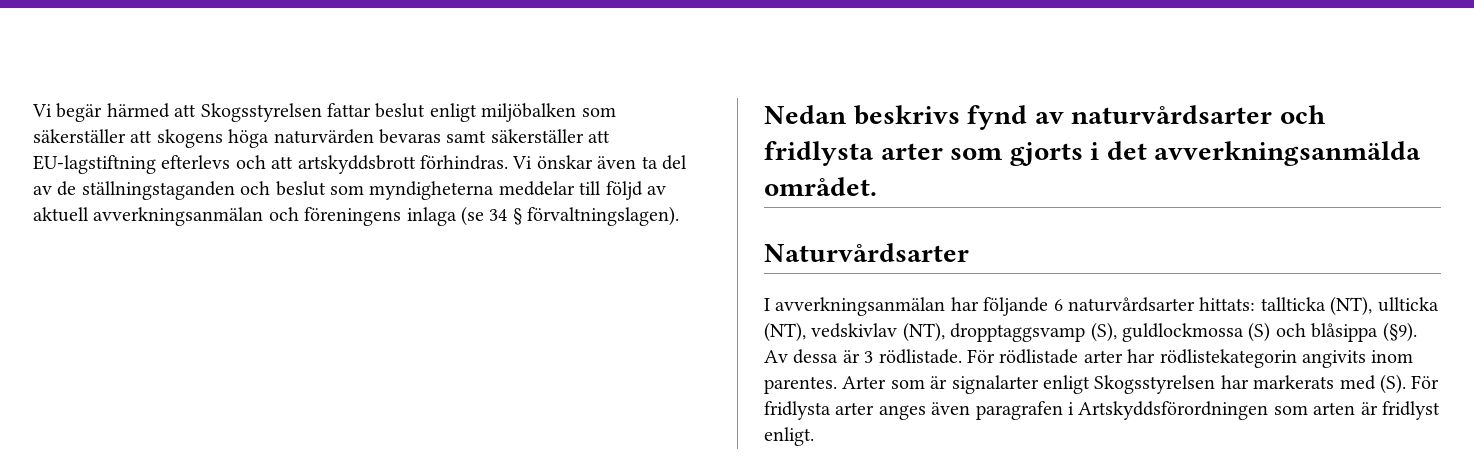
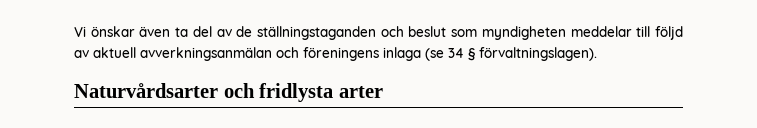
- Vi begär härmed att Skogsstyrelsen fattar beslut enligt miljöbalken som säkerställer att skogens höga naturvärden bevaras samt säkerställer att EU-lagstiftning efterlevs och att artskyddsbrott förhindras. Vi önskar även ta del av de ställningstaganden och beslut som myndigheterna meddelar till följd av aktuell avverkningsanmälan och föreningens inlaga (se 34 § förvaltningslagen).
+ Vi önskar även ta del av de ställningstaganden och beslut som myndigheten meddelar till följd av aktuell avverkningsanmälan och föreningens inlaga (se 34 § förvaltningslagen).
- Nedan beskrivs fynd av naturvårdsarter och fridlysta arter som gjorts i det avverkningsanmälda området.
- Naturvårdsarter
- I avverkningsanmälan har följande 6 naturvårdsarter hittats: tallticka (NT), ullticka (NT), vedskivlav (NT), dropptaggsvamp (S), guldlockmossa (S) och blåsippa (§9). Av dessa är 3 rödlistade. För rödlistade arter har rödlistekategorin angivits inom parentes. Arter som är signalarter enligt Skogsstyrelsen har markerats med (S). För fridlysta arter anges även paragrafen i Artskyddsförordningen som arten är fridlyst enligt.
+ Naturvårdsarter och fridlysta arter

